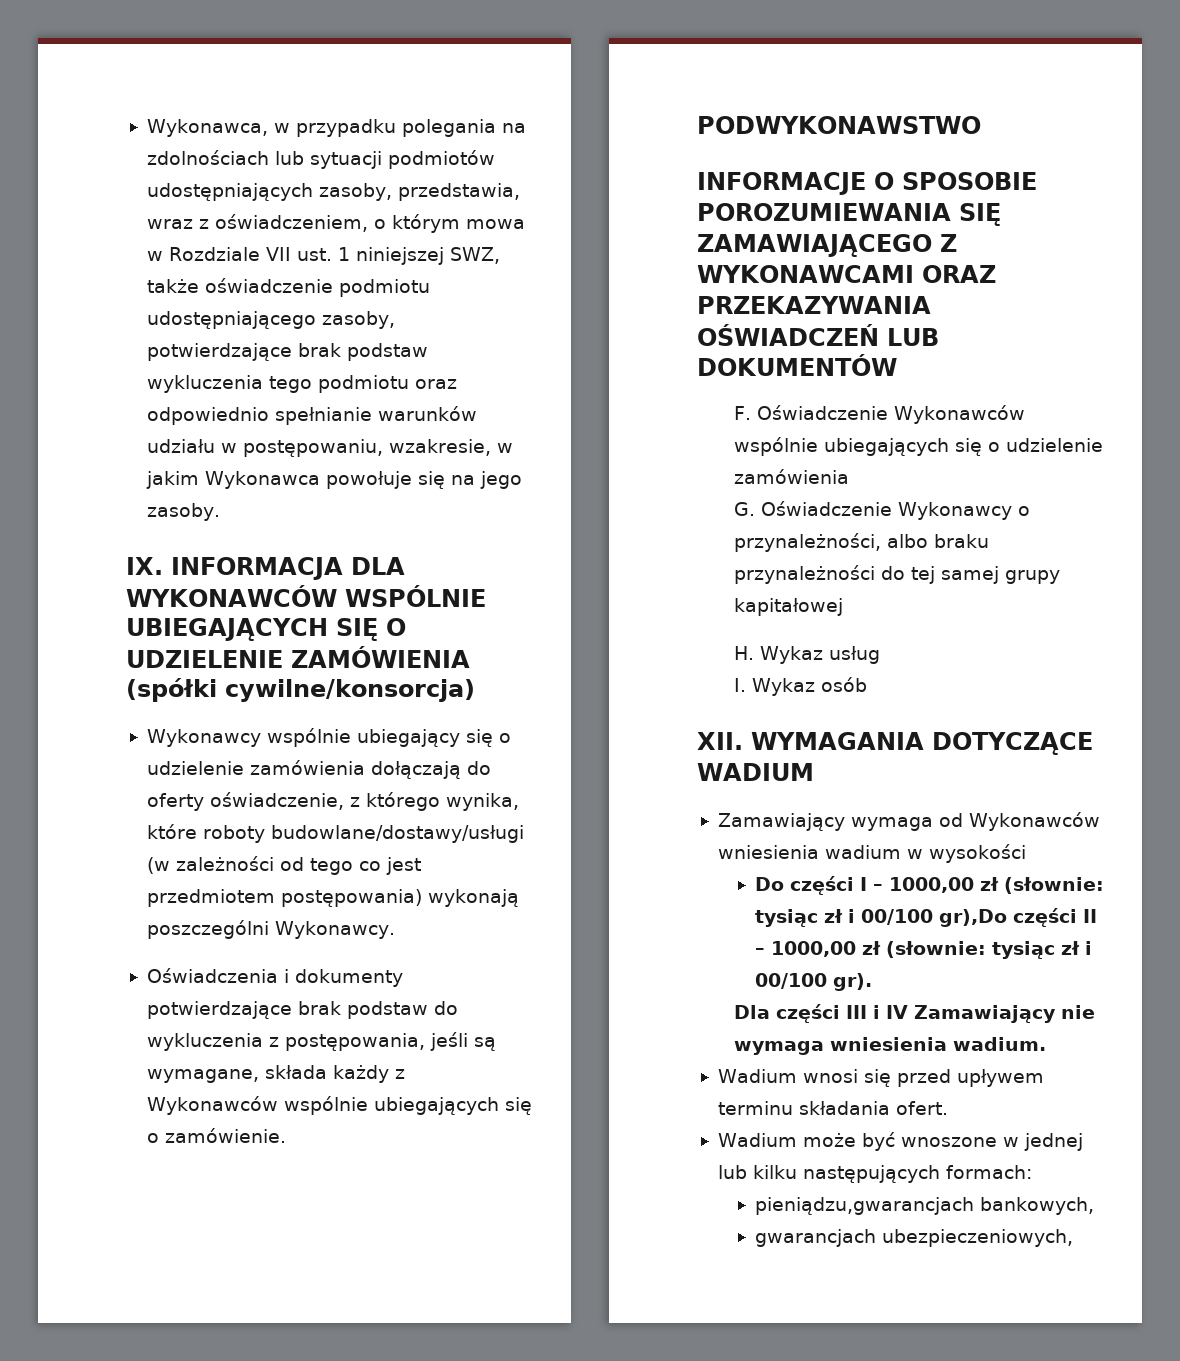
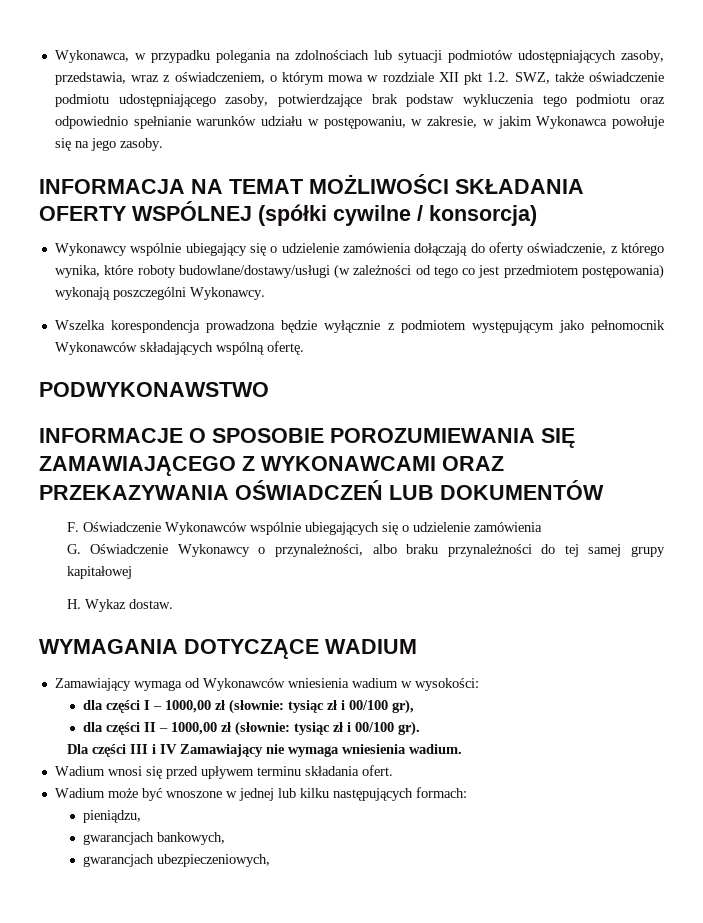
- Wykonawca, w przypadku polegania na zdolnościach lub sytuacji podmiotów udostępniających zasoby, przedstawia, wraz z oświadczeniem, o którym mowa w Rozdziale VII ust. 1 niniejszej SWZ, także oświadczenie podmiotu udostępniającego zasoby, potwierdzające brak podstaw wykluczenia tego podmiotu oraz odpowiednio spełnianie warunków udziału w postępowaniu, wzakresie, w jakim Wykonawca powołuje się na jego zasoby.
+ Wykonawca, w przypadku polegania na zdolnościach lub sytuacji podmiotów udostępniających zasoby, przedstawia, wraz z oświadczeniem, o którym mowa w rozdziale XII pkt 1.2. SWZ, także oświadczenie podmiotu udostępniającego zasoby, potwierdzające brak podstaw wykluczenia tego podmiotu oraz odpowiednio spełnianie warunków udziału w postępowaniu, w zakresie, w jakim Wykonawca powołuje się na jego zasoby.
- IX. INFORMACJA DLA WYKONAWCÓW WSPÓLNIE UBIEGAJĄCYCH SIĘ O UDZIELENIE ZAMÓWIENIA (spółki cywilne/konsorcja)
+ INFORMACJA NA TEMAT MOŻLIWOŚCI SKŁADANIA OFERTY WSPÓLNEJ (spółki cywilne / konsorcja)
- Oświadczenia i dokumenty potwierdzające brak podstaw do wykluczenia z postępowania, jeśli są wymagane, składa każdy z Wykonawców wspólnie ubiegających się o zamówienie.
+ Wszelka korespondencja prowadzona będzie wyłącznie z podmiotem występującym jako pełnomocnik Wykonawców składających wspólną ofertę.
- H. Wykaz usług
- I. Wykaz osób
- XII. WYMAGANIA DOTYCZĄCE WADIUM
+ H. Wykaz dostaw.
+ WYMAGANIA DOTYCZĄCE WADIUM
- Zamawiający wymaga od Wykonawców wniesienia wadium w wysokości
- Do części I – 1000,00 zł (słownie: tysiąc zł i 00/100 gr),Do części II – 1000,00 zł (słownie: tysiąc zł i 00/100 gr).
+ Zamawiający wymaga od Wykonawców wniesienia wadium w wysokości:
+ dla części I – 1000,00 zł (słownie: tysiąc zł i 00/100 gr),
+ dla części II – 1000,00 zł (słownie: tysiąc zł i 00/100 gr).
- pieniądzu,gwarancjach bankowych,
+ pieniądzu,
+ gwarancjach bankowych,

